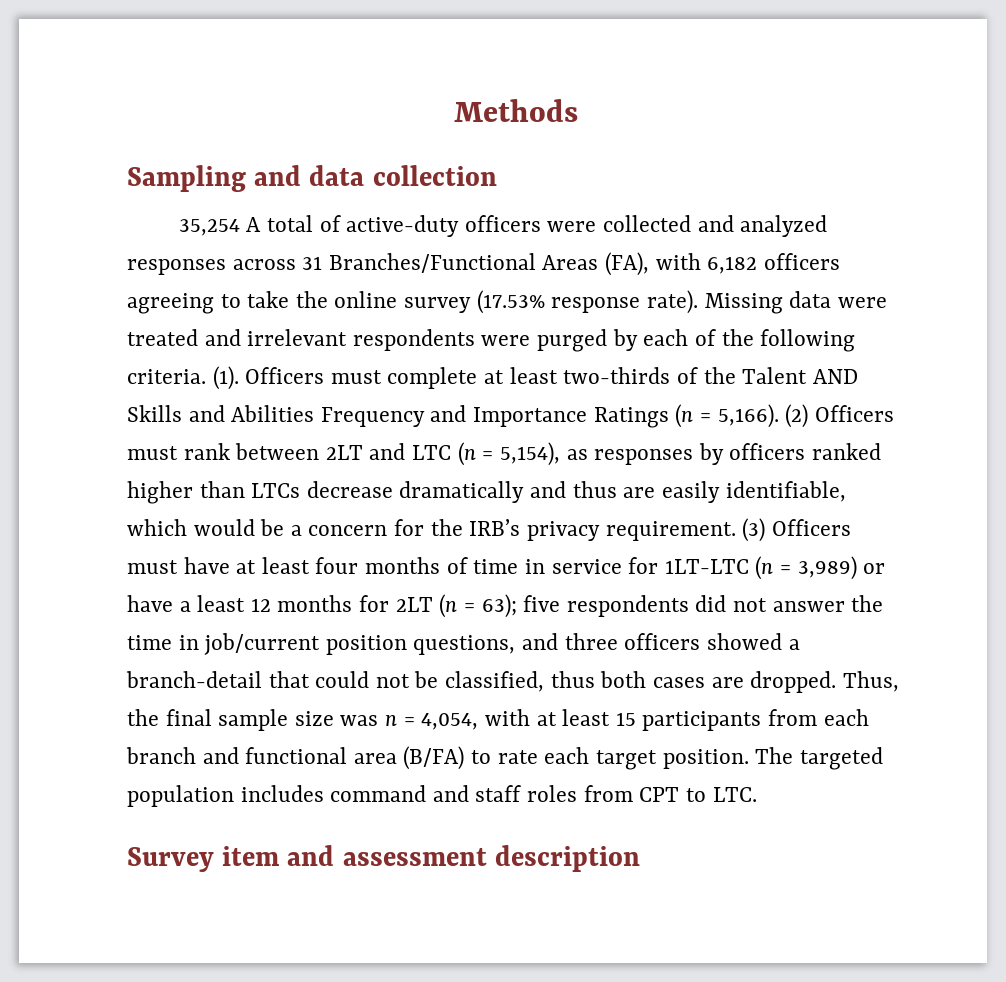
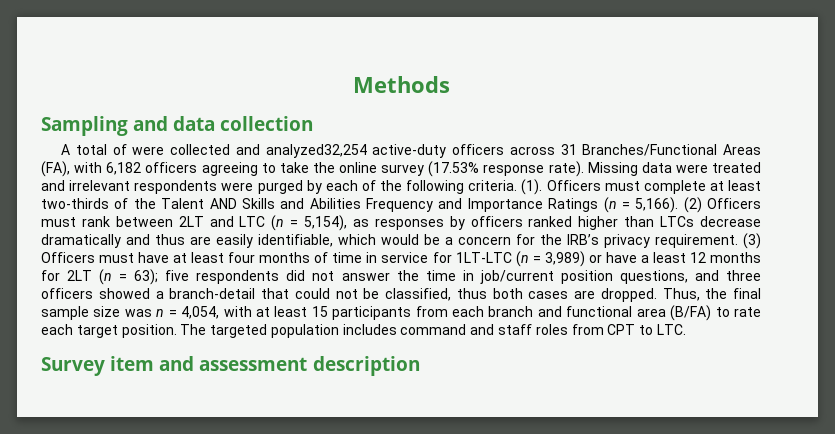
- 35,254 A total of active-duty officers were collected and analyzed responses across 31 Branches/Functional Areas (FA), with 6,182 officers agreeing to take the online survey (17.53% response rate).
+ A total of were collected and analyzed32,254 active-duty officers across 31 Branches/Functional Areas (FA), with 6,182 officers agreeing to take the online survey (17.53% response rate).

